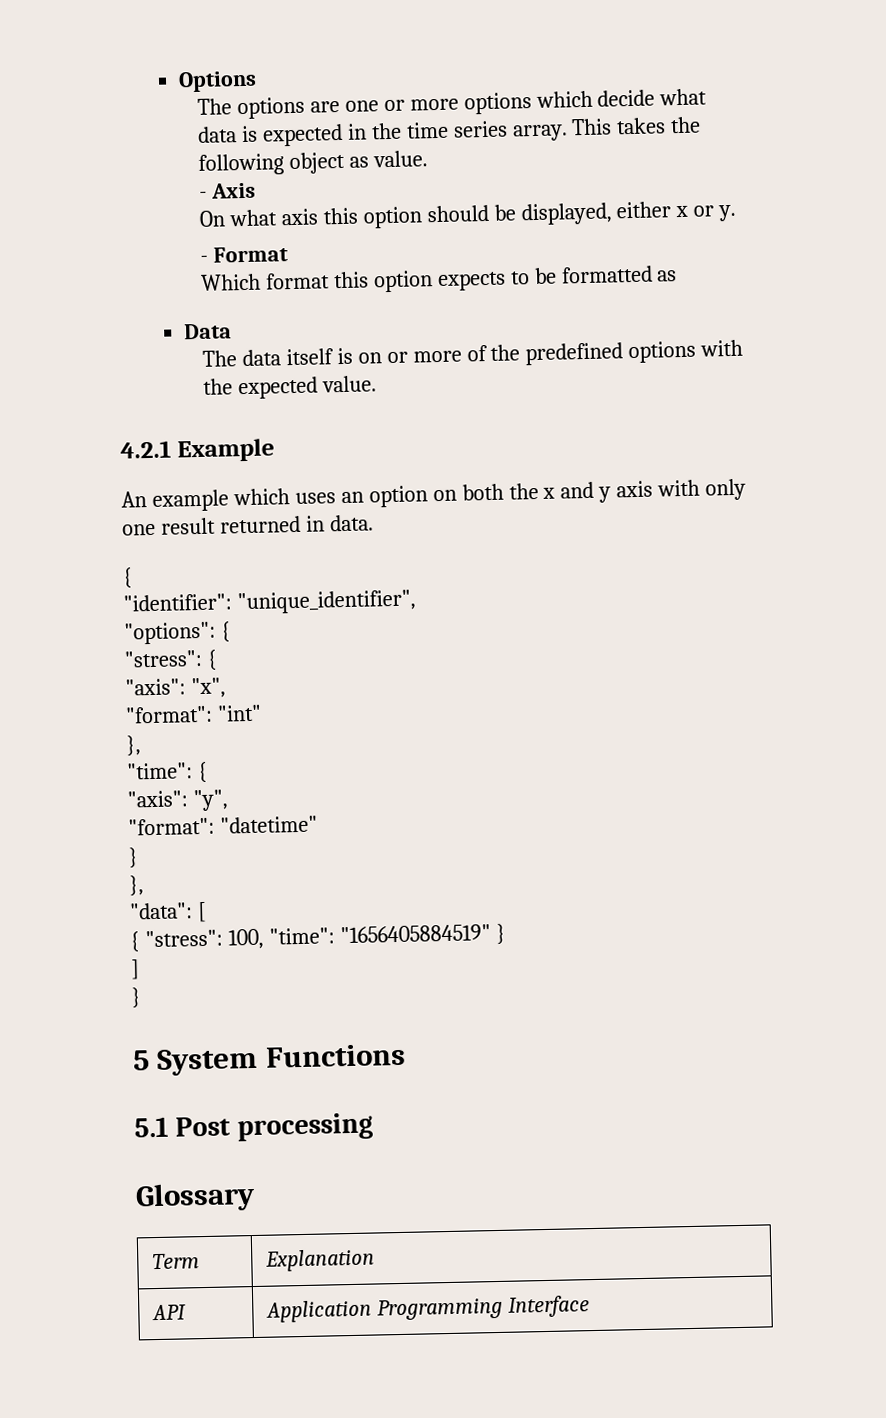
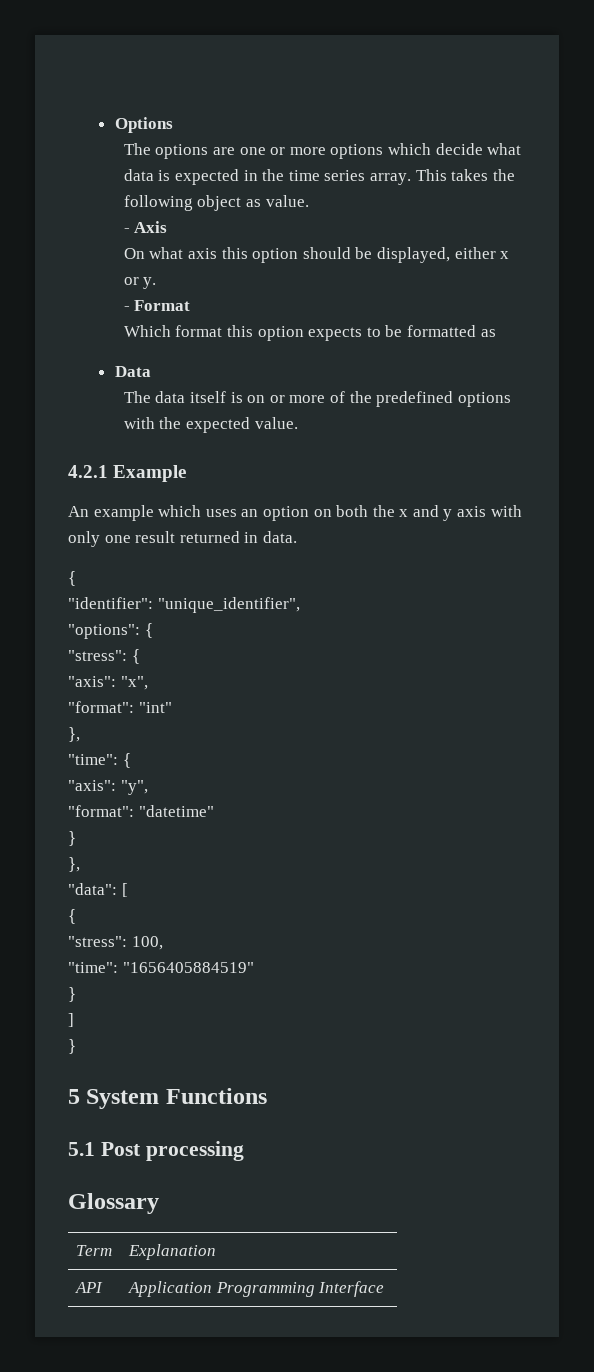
  "data": [
- { "stress": 100, "time": "1656405884519" }
+ {
+ "stress": 100,
+ "time": "1656405884519"
+ }

